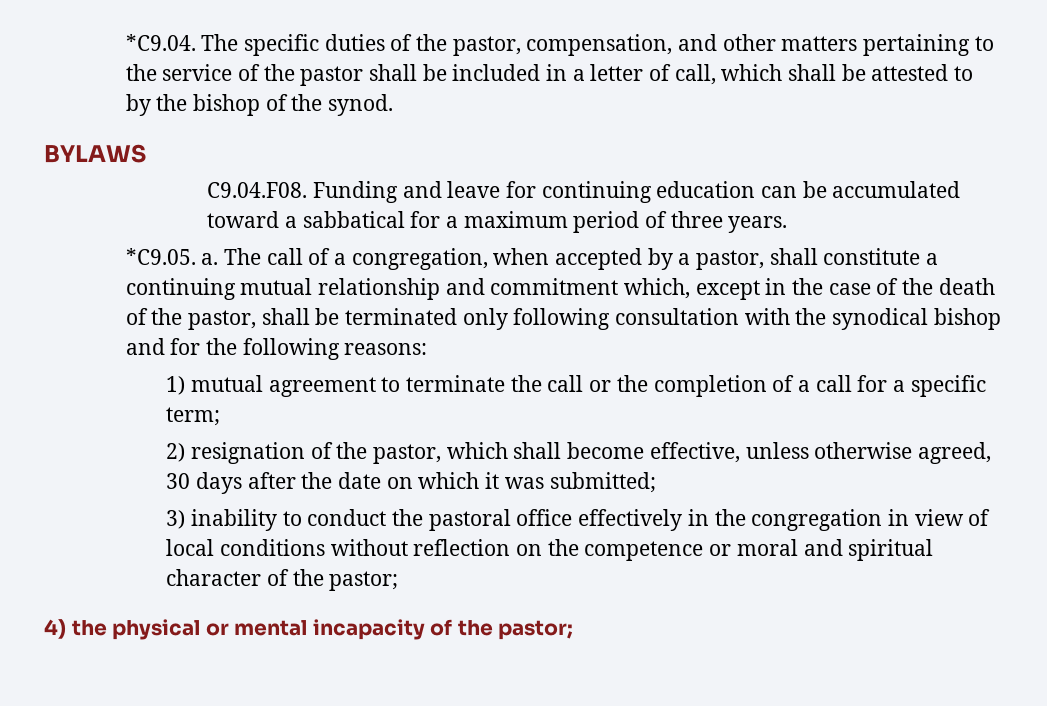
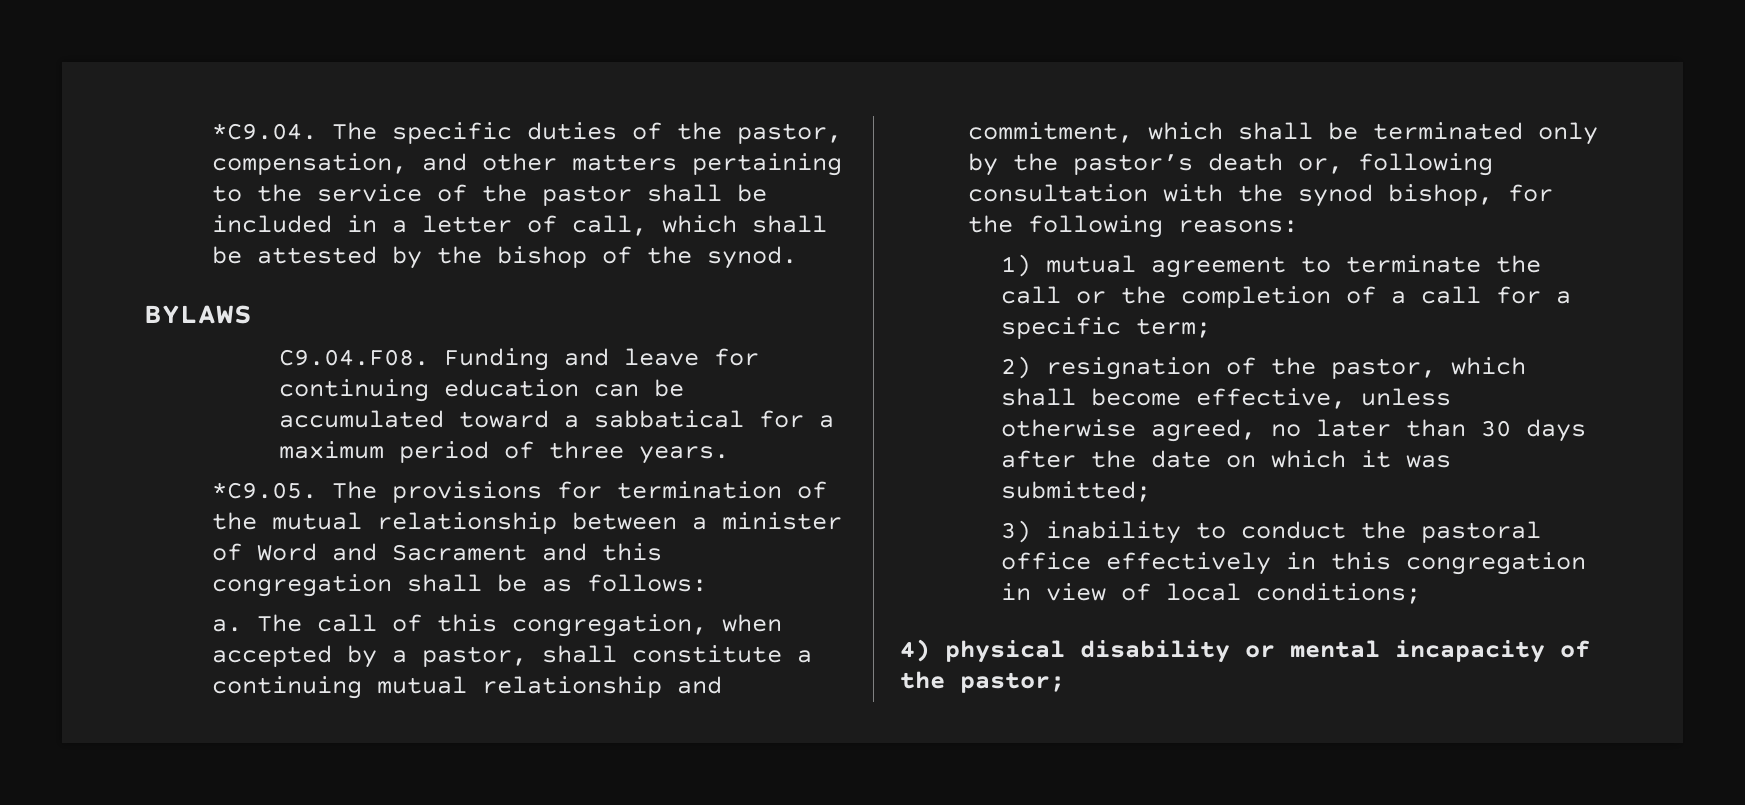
- *C9.04. The specific duties of the pastor, compensation, and other matters pertaining to the service of the pastor shall be included in a letter of call, which shall be attested to by the bishop of the synod.
+ *C9.04. The specific duties of the pastor, compensation, and other matters pertaining to the service of the pastor shall be included in a letter of call, which shall be attested by the bishop of the synod.
- *C9.05. a.
+ *C9.05. The provisions for termination of the mutual relationship between a minister of Word and Sacrament and this congregation shall be as follows:
+ a.
- The call of a congregation, when accepted by a pastor, shall constitute a continuing mutual relationship and commitment which, except in the case of the death of the pastor, shall be terminated only following consultation with the synodical bishop and for the following reasons:
+ The call of this congregation, when accepted by a pastor, shall constitute a continuing mutual relationship and commitment, which shall be terminated only by the pastor’s death or, following consultation with the synod bishop, for the following reasons:
- 2) resignation of the pastor, which shall become effective, unless otherwise agreed, 30 days after the date on which it was submitted;
+ 2) resignation of the pastor, which shall become effective, unless otherwise agreed, no later than 30 days after the date on which it was submitted;
- 3) inability to conduct the pastoral office effectively in the congregation in view of local conditions without reflection on the competence or moral and spiritual character of the pastor;
+ 3) inability to conduct the pastoral office effectively in this congregation in view of local conditions;
- 4) the physical or mental incapacity of the pastor;
+ 4) physical disability or mental incapacity of the pastor;

